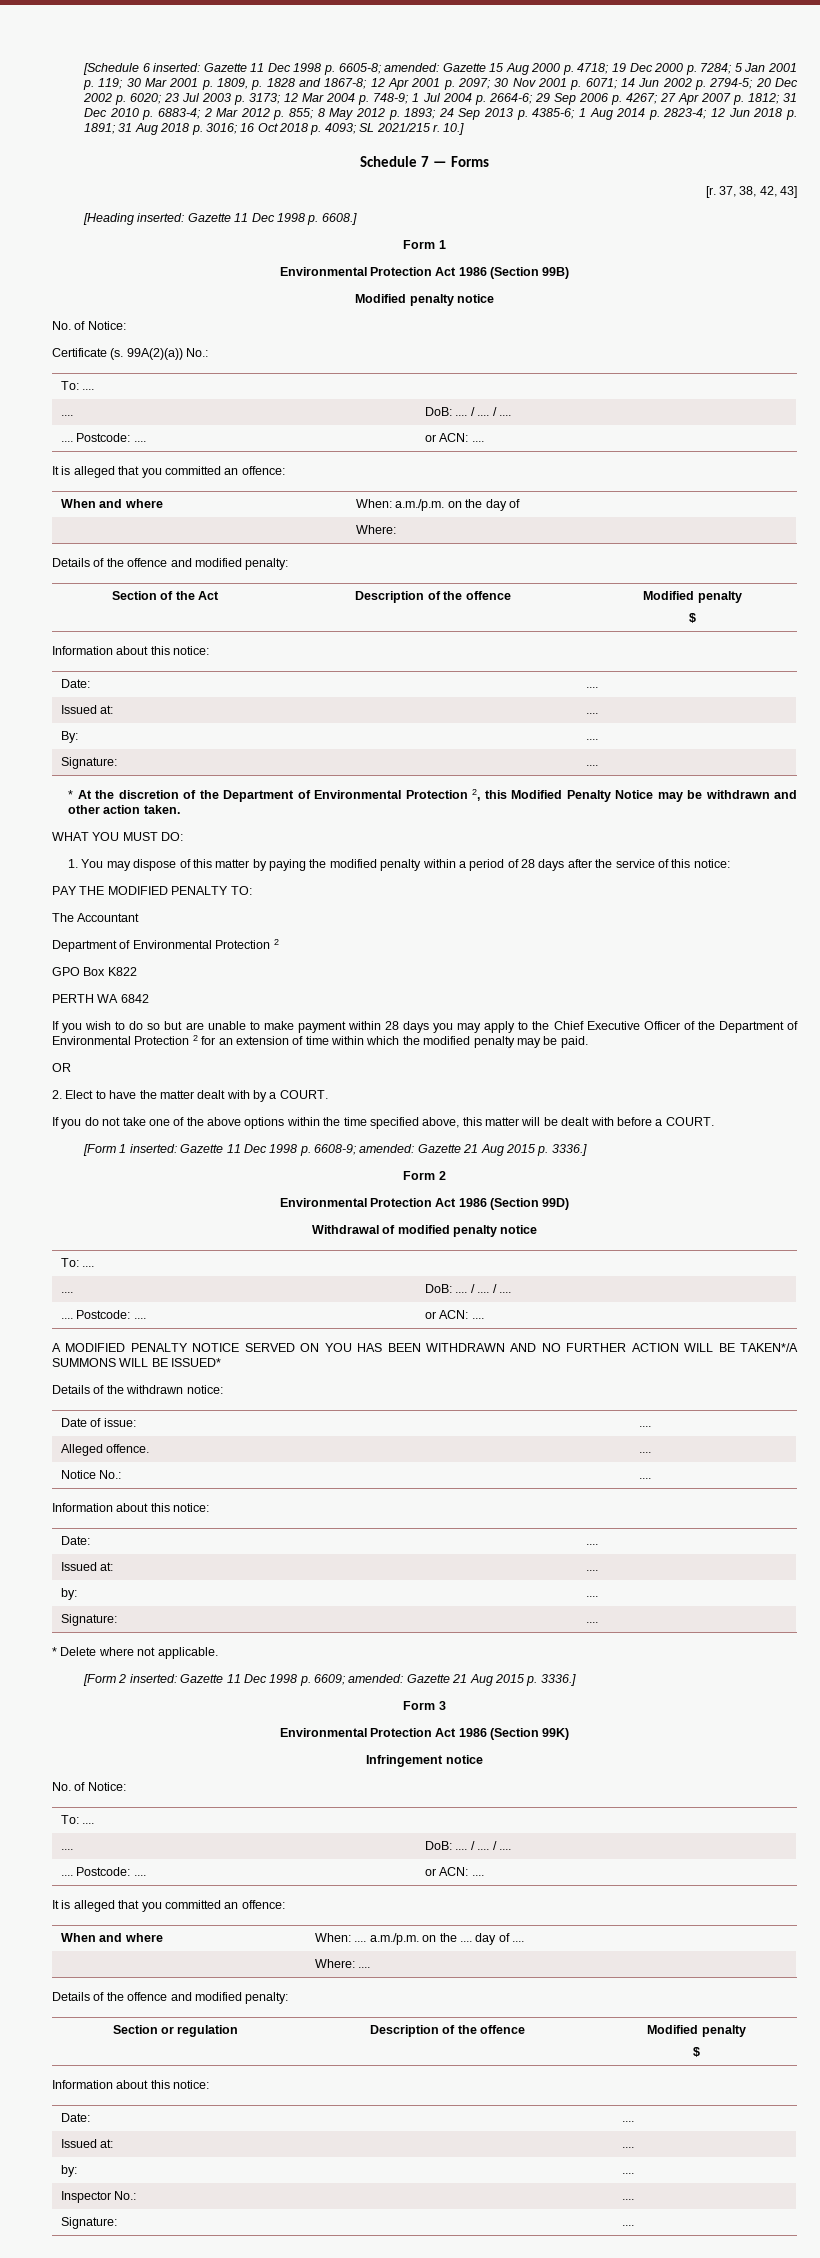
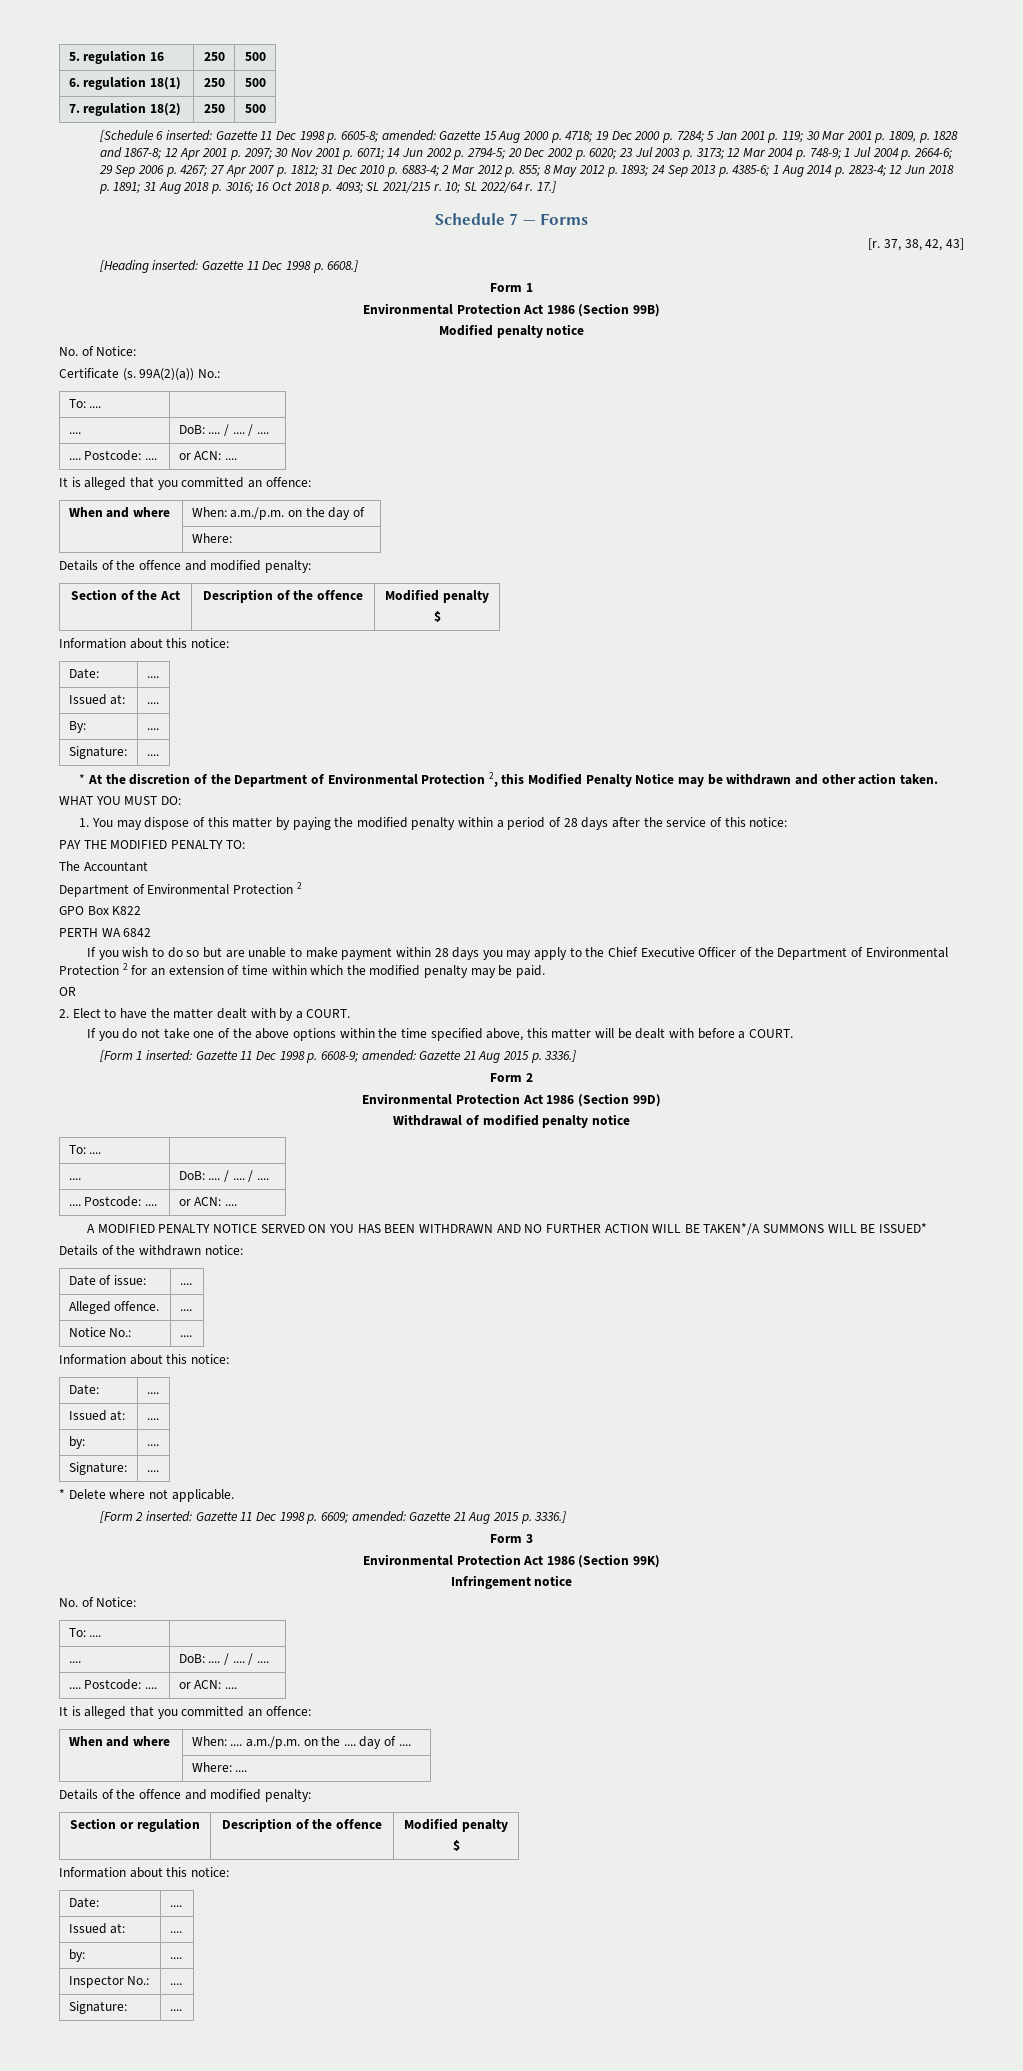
+ 5. regulation 16 | 250 | 500
+ 6. regulation 18(1) | 250 | 500
+ 7. regulation 18(2) | 250 | 500
- 10.]
+ 10; SL 2022/64 r. 17.]

